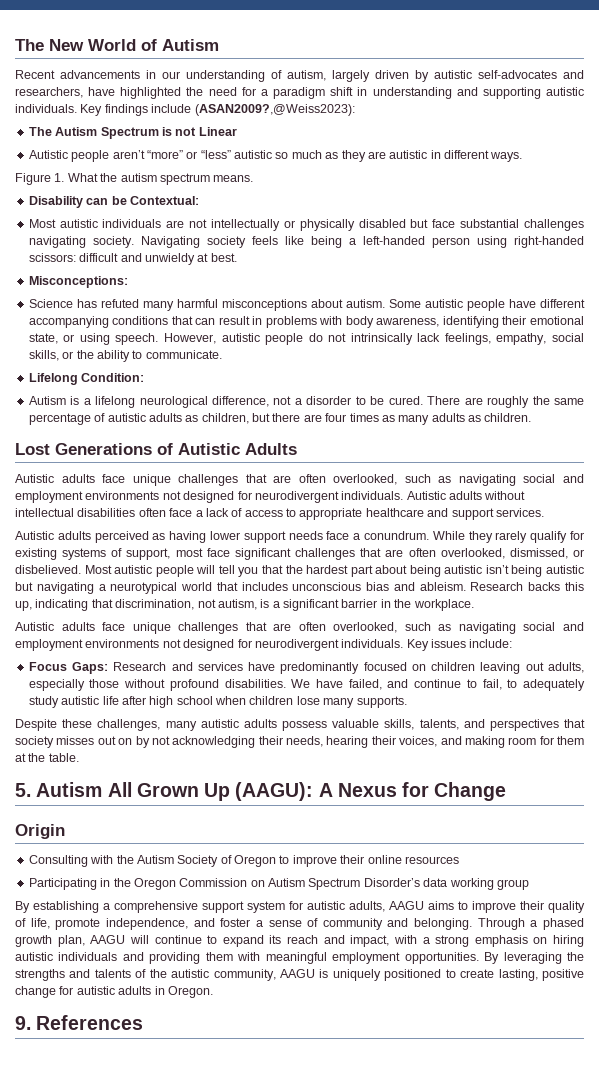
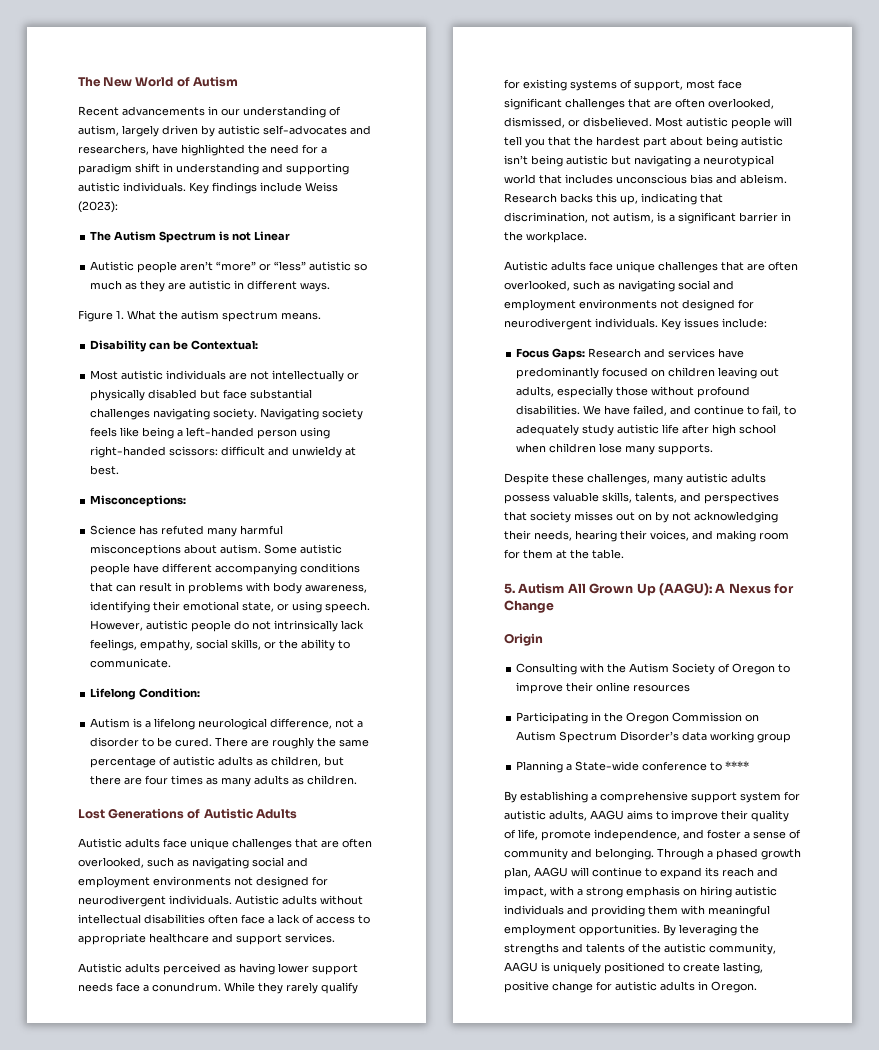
- Key findings include (ASAN2009?,@Weiss2023):
+ Key findings include Weiss (2023):
+ Planning a State-wide conference to ****
- 9. References

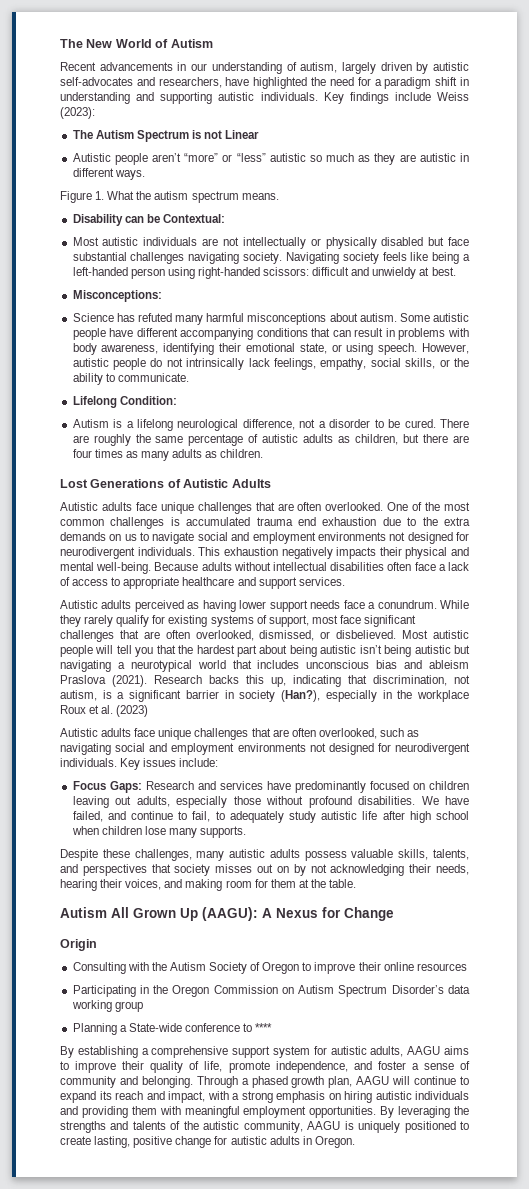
- Autistic adults face unique challenges that are often overlooked, such as navigating social and employment environments not designed for neurodivergent individuals. Autistic adults without intellectual disabilities often face a lack of access to appropriate healthcare and support services.
+ Autistic adults face unique challenges that are often overlooked. One of the most common challenges is accumulated trauma end exhaustion due to the extra demands on us to navigate social and employment environments not designed for neurodivergent individuals. This exhaustion negatively impacts their physical and mental well-being. Because adults without intellectual disabilities often face a lack of access to appropriate healthcare and support services.
- Most autistic people will tell you that the hardest part about being autistic isn’t being autistic but navigating a neurotypical world that includes unconscious bias and ableism.
+ Most autistic people will tell you that the hardest part about being autistic isn’t being autistic but navigating a neurotypical world that includes unconscious bias and ableism Praslova (2021).
- Research backs this up, indicating that discrimination, not autism, is a significant barrier in the workplace.
+ Research backs this up, indicating that discrimination, not autism, is a significant barrier in society (Han?), especially in the workplace Roux et al. (2023)
- 5. Autism All Grown Up (AAGU): A Nexus for Change
+ Autism All Grown Up (AAGU): A Nexus for Change

